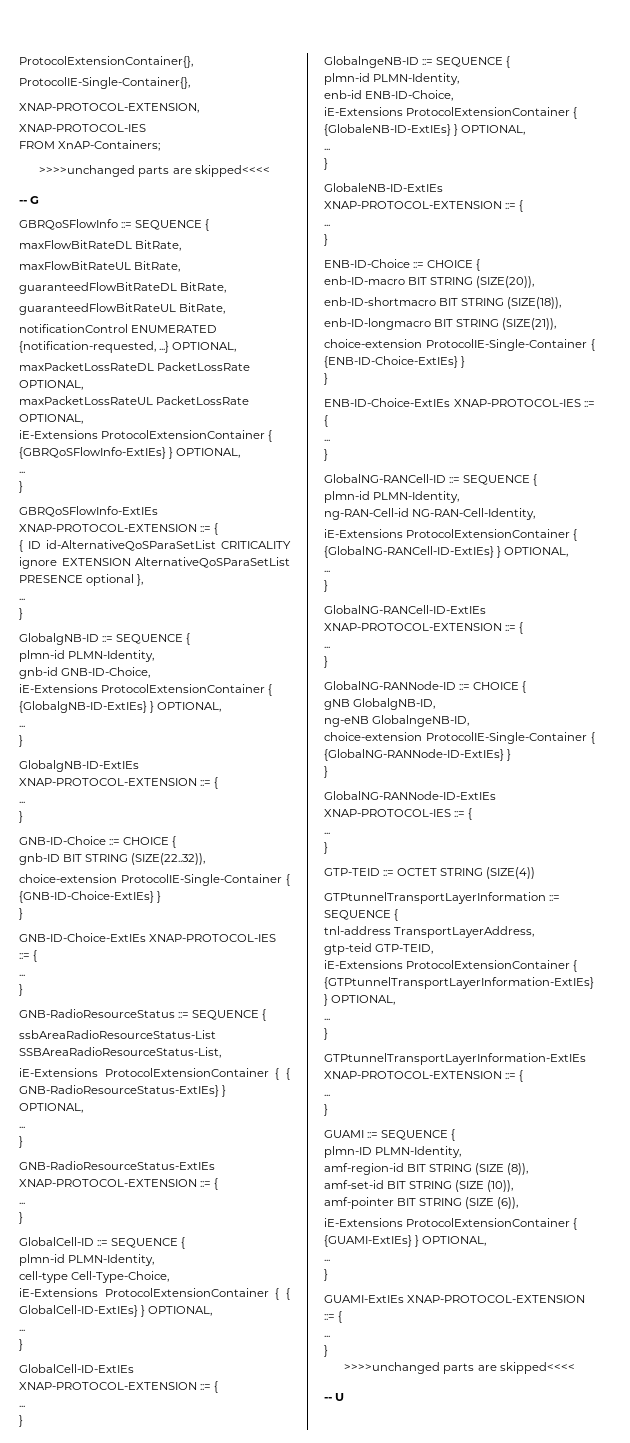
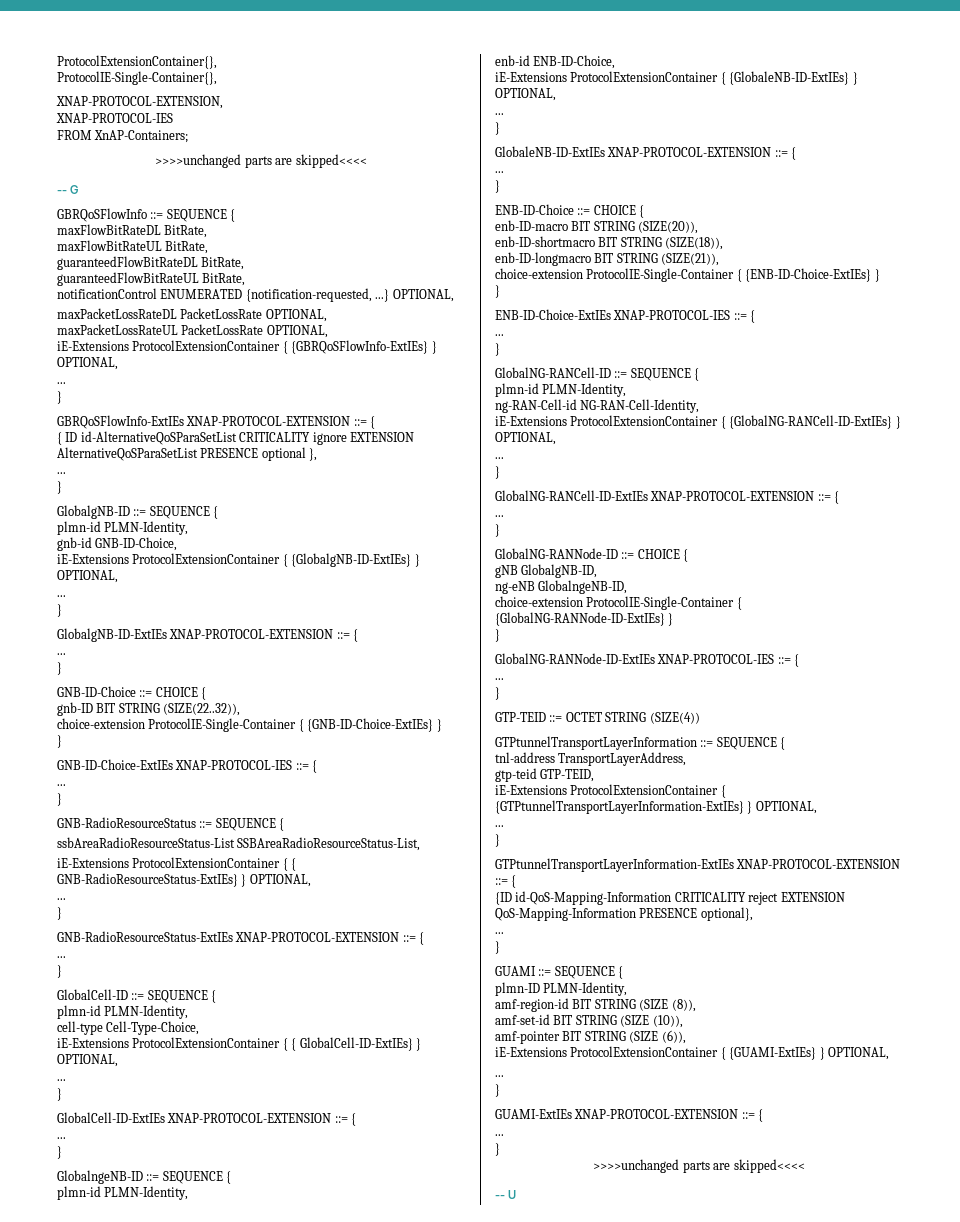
+ {ID id-QoS-Mapping-Information CRITICALITY reject EXTENSION QoS-Mapping-Information PRESENCE optional},

